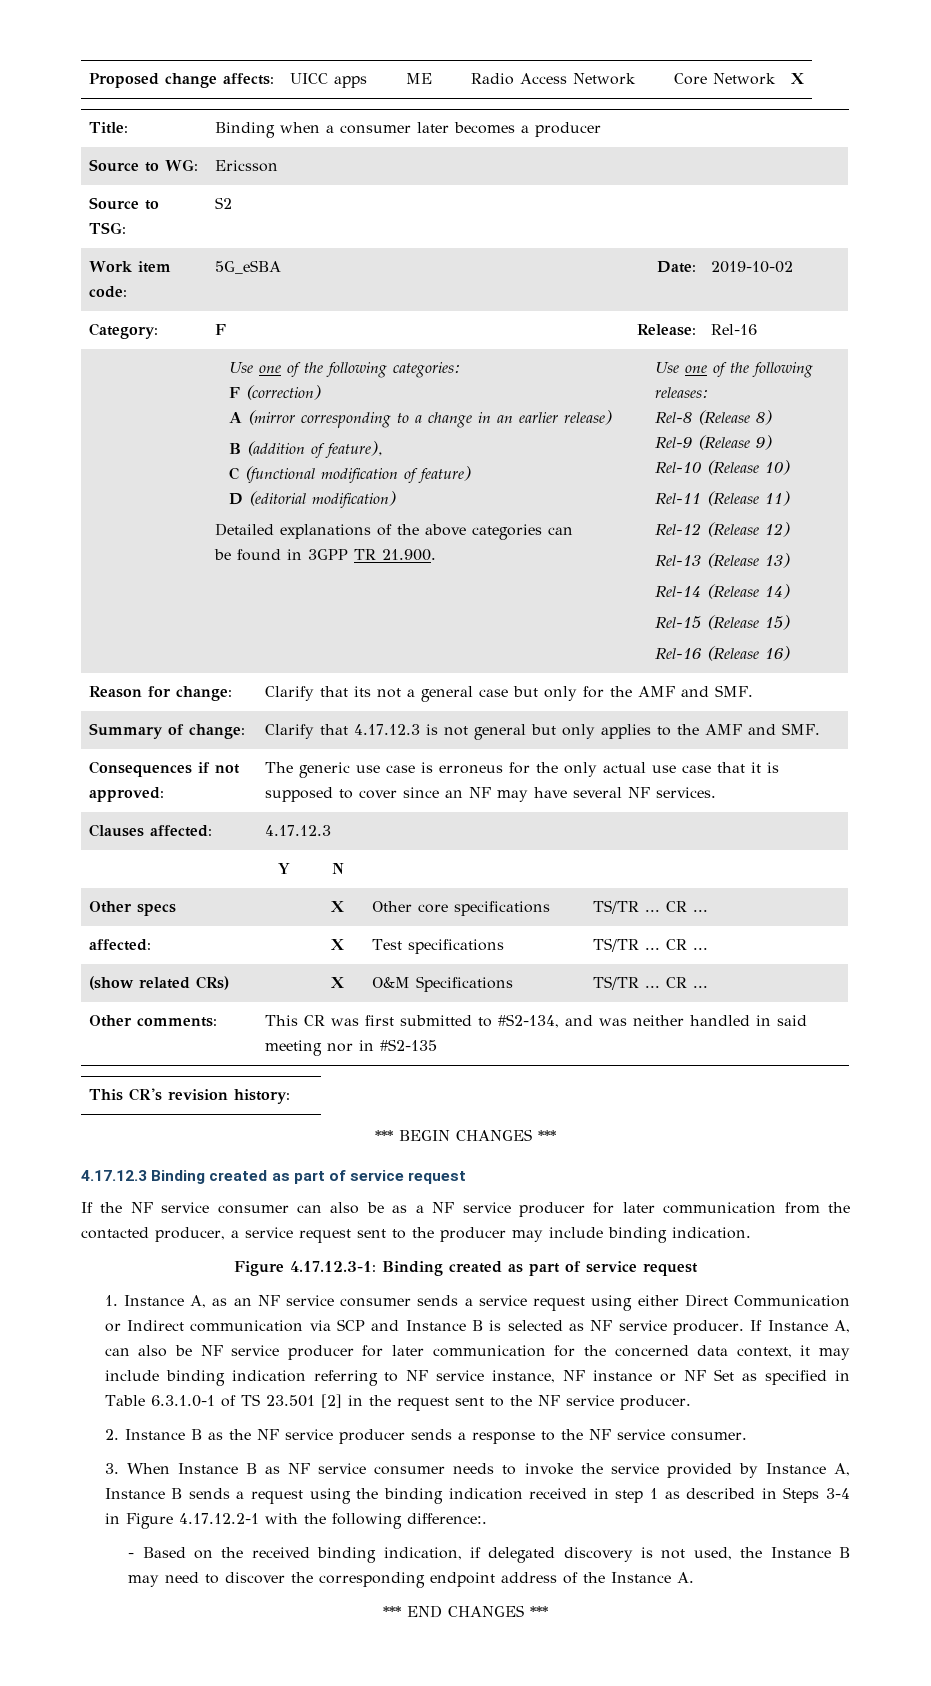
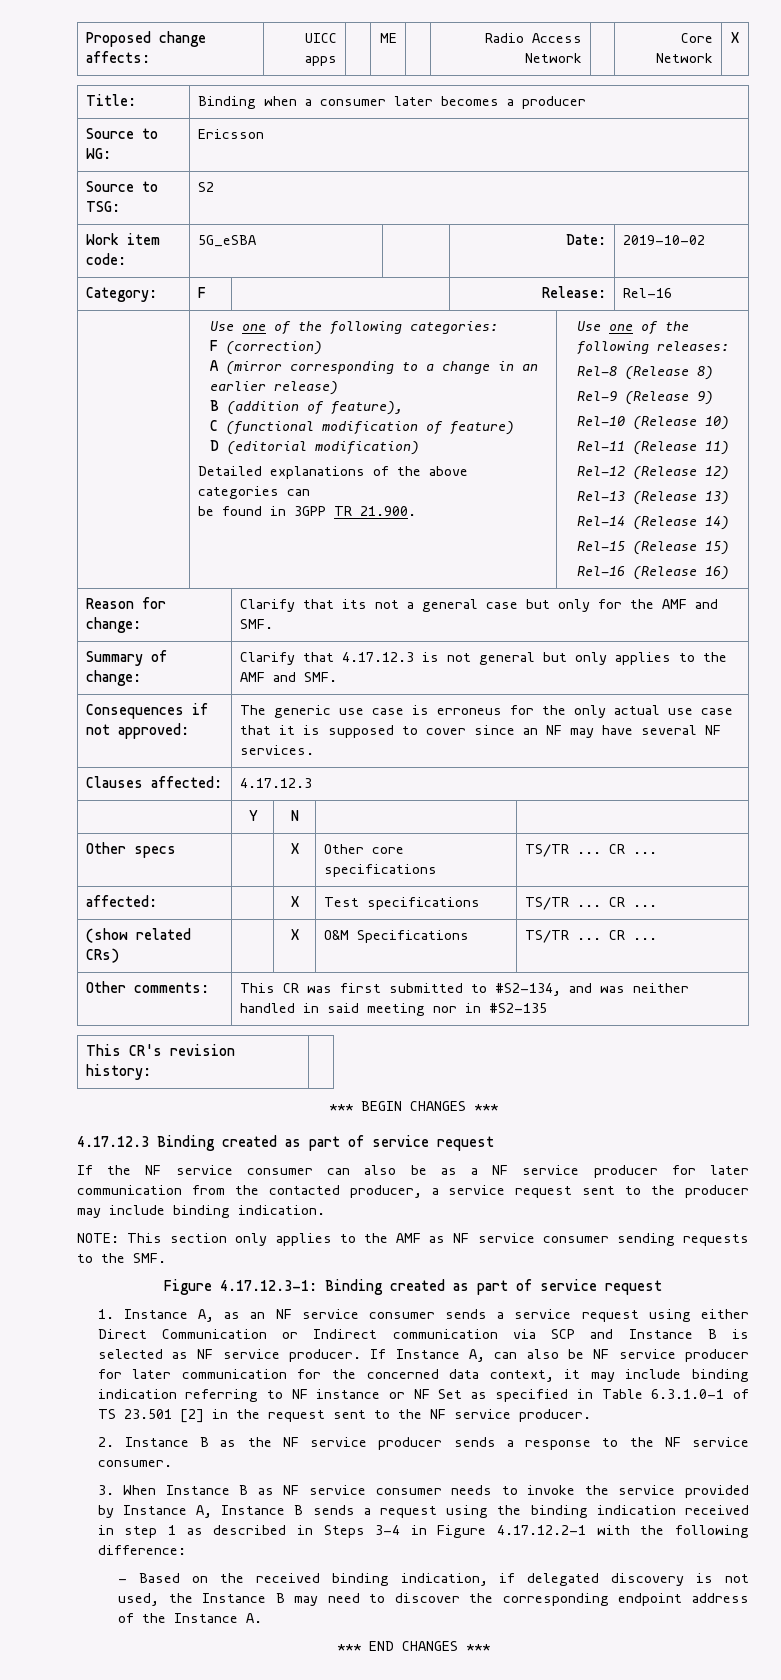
+ NOTE: This section only applies to the AMF as NF service consumer sending requests to the SMF.
- If Instance A, can also be NF service producer for later communication for the concerned data context, it may include binding indication referring to NF service instance, NF instance or NF Set as specified in Table 6.3.1.0-1 of TS 23.501 [2] in the request sent to the NF service producer.
+ If Instance A, can also be NF service producer for later communication for the concerned data context, it may include binding indication referring to NF instance or NF Set as specified in Table 6.3.1.0-1 of TS 23.501 [2] in the request sent to the NF service producer.
- 3. When Instance B as NF service consumer needs to invoke the service provided by Instance A, Instance B sends a request using the binding indication received in step 1 as described in Steps 3-4 in Figure 4.17.12.2-1 with the following difference:.
+ 3. When Instance B as NF service consumer needs to invoke the service provided by Instance A, Instance B sends a request using the binding indication received in step 1 as described in Steps 3-4 in Figure 4.17.12.2-1 with the following difference:

